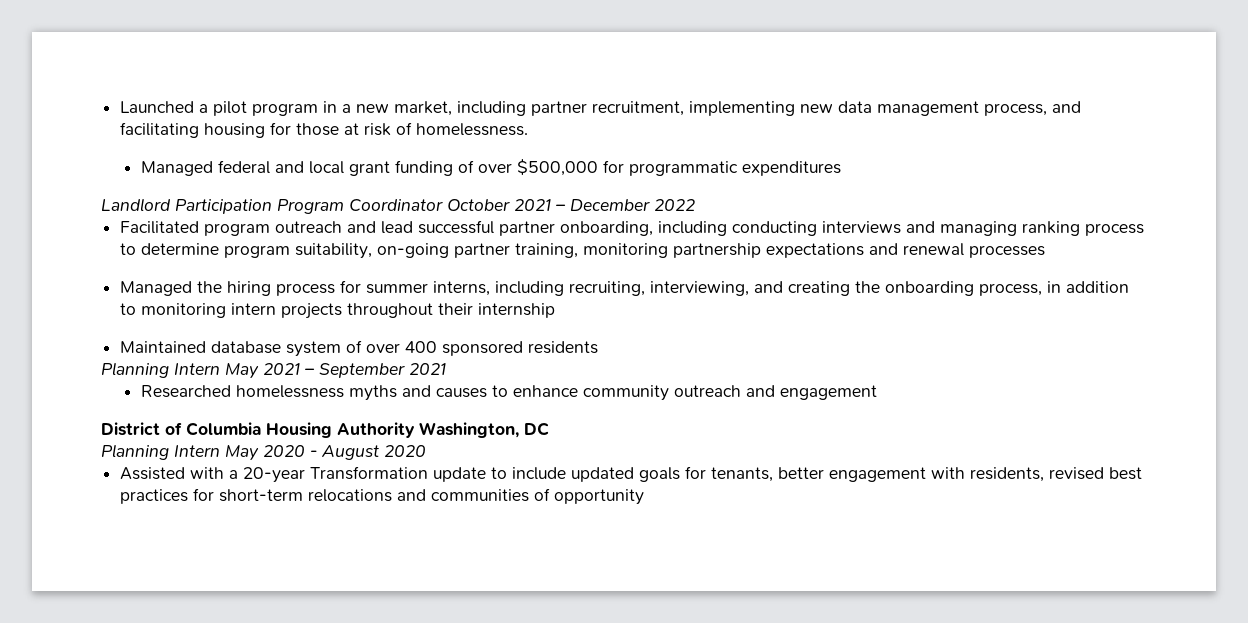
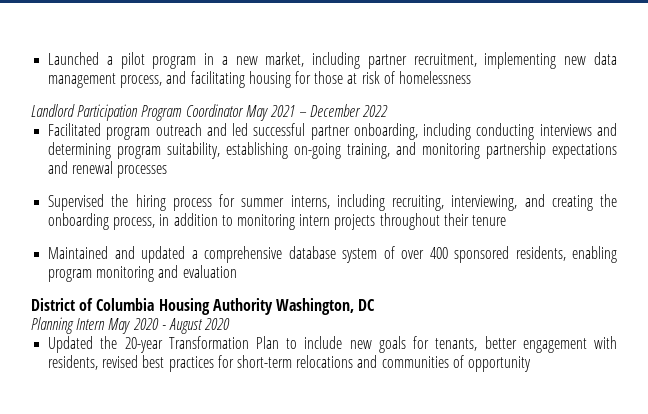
- Launched a pilot program in a new market, including partner recruitment, implementing new data management process, and facilitating housing for those at risk of homelessness.
- Managed federal and local grant funding of over $500,000 for programmatic expenditures
+ Launched a pilot program in a new market, including partner recruitment, implementing new data management process, and facilitating housing for those at risk of homelessness
- Landlord Participation Program Coordinator October 2021 – December 2022
+ Landlord Participation Program Coordinator May 2021 – December 2022
- Facilitated program outreach and lead successful partner onboarding, including conducting interviews and managing ranking process to determine program suitability, on-going partner training, monitoring partnership expectations and renewal processes
+ Facilitated program outreach and led successful partner onboarding, including conducting interviews and determining program suitability, establishing on-going training, and monitoring partnership expectations and renewal processes
- Managed the hiring process for summer interns, including recruiting, interviewing, and creating the onboarding process, in addition to monitoring intern projects throughout their internship
+ Supervised the hiring process for summer interns, including recruiting, interviewing, and creating the onboarding process, in addition to monitoring intern projects throughout their tenure
- Maintained database system of over 400 sponsored residents
- Planning Intern May 2021 – September 2021
- Researched homelessness myths and causes to enhance community outreach and engagement
+ Maintained and updated a comprehensive database system of over 400 sponsored residents, enabling program monitoring and evaluation
- Assisted with a 20-year Transformation update to include updated goals for tenants, better engagement with residents, revised best practices for short-term relocations and communities of opportunity
+ Updated the 20-year Transformation Plan to include new goals for tenants, better engagement with residents, revised best practices for short-term relocations and communities of opportunity

